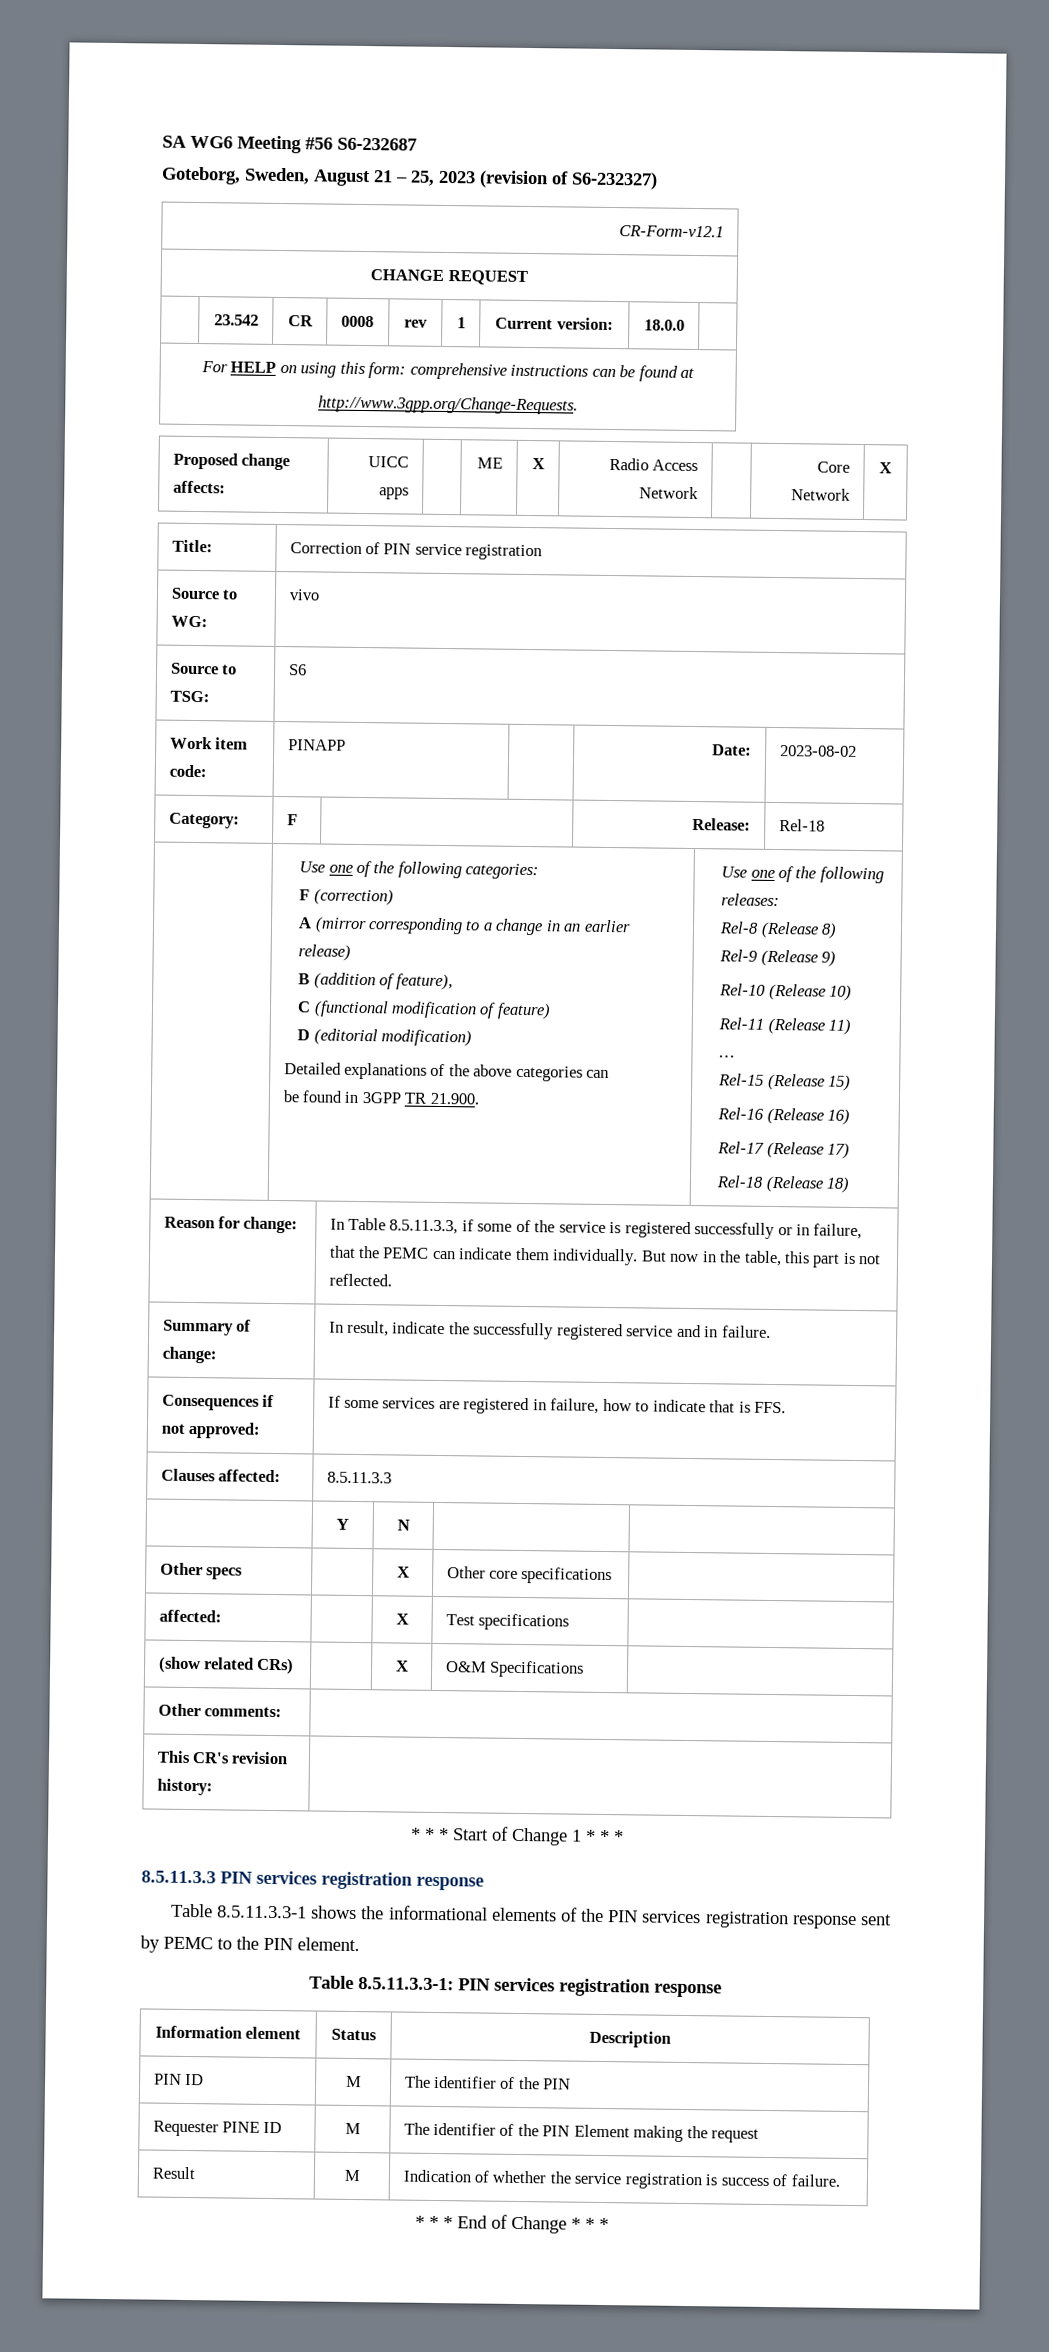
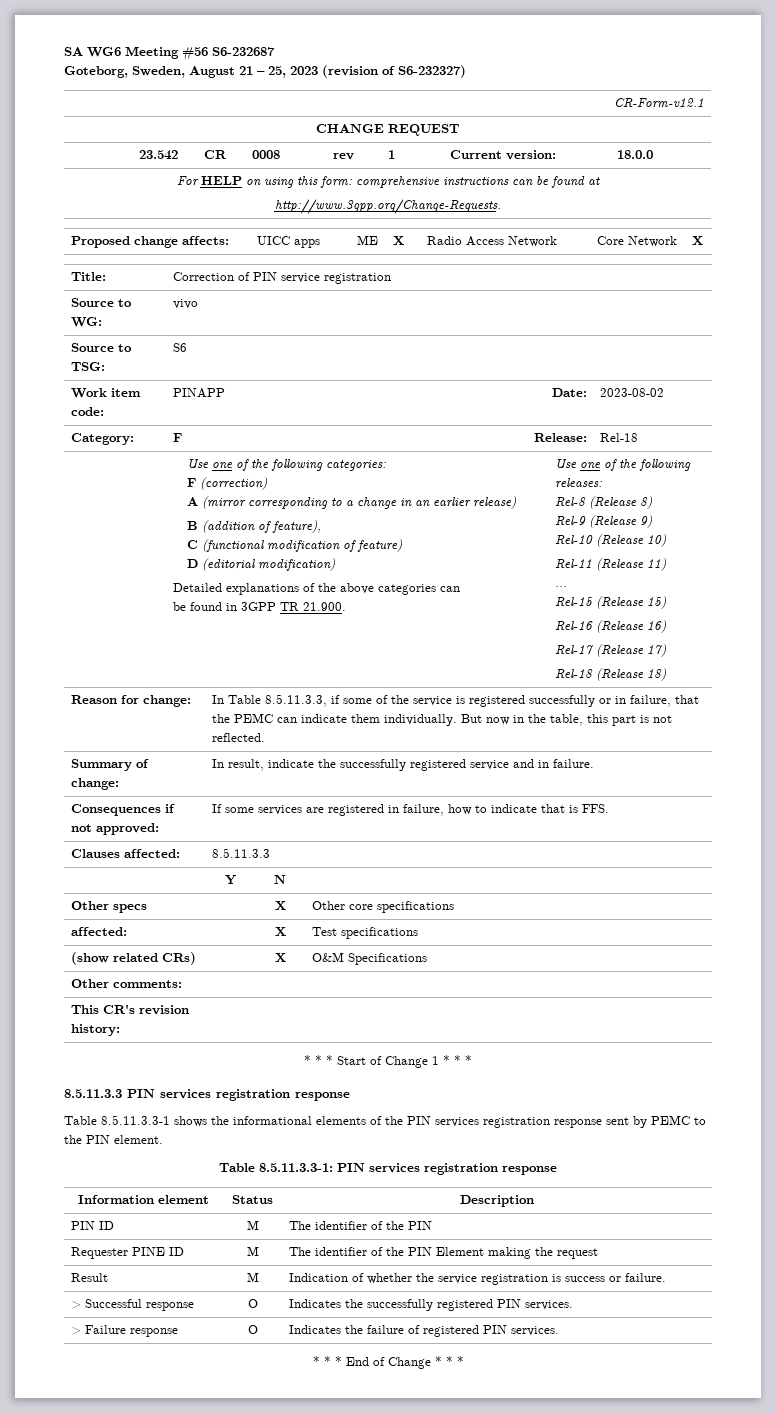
- Result | M | Indication of whether the service registration is success of failure.
+ Result | M | Indication of whether the service registration is success or failure.
+ > Successful response | O | Indicates the successfully registered PIN services.
+ > Failure response | O | Indicates the failure of registered PIN services.

